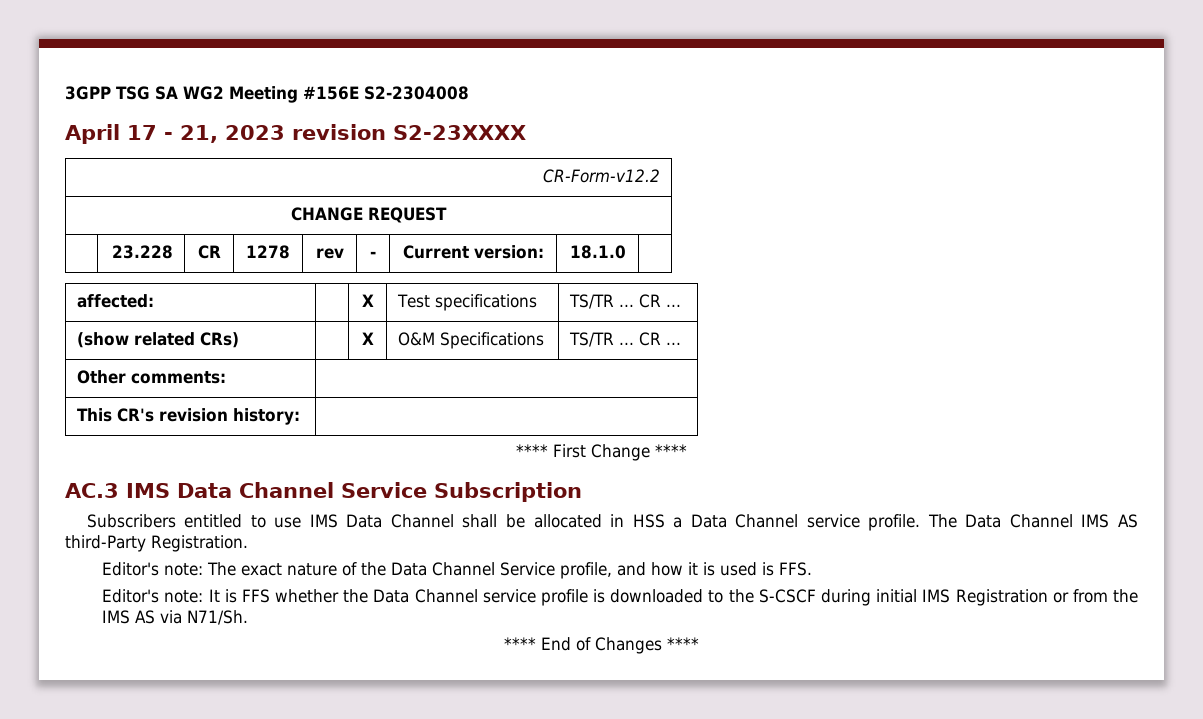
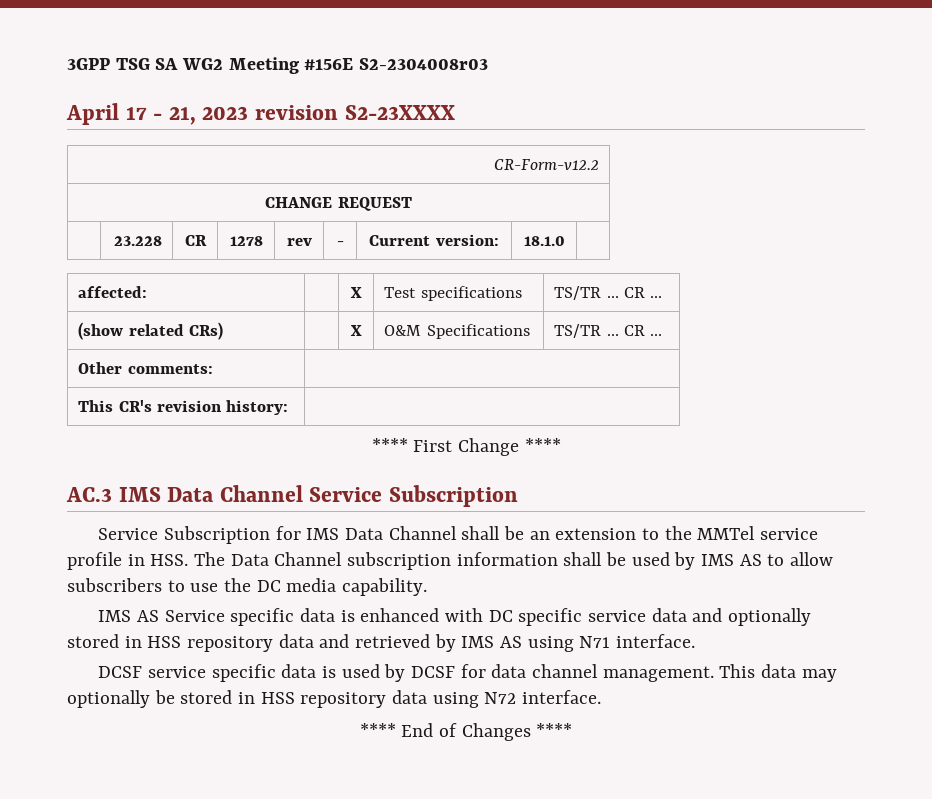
- 3GPP TSG SA WG2 Meeting #156E S2-2304008
+ 3GPP TSG SA WG2 Meeting #156E S2-2304008r03
- Subscribers entitled to use IMS Data Channel shall be allocated in HSS a Data Channel service profile. The Data Channel IMS AS third-Party Registration.
- Editor's note: The exact nature of the Data Channel Service profile, and how it is used is FFS.
- Editor's note: It is FFS whether the Data Channel service profile is downloaded to the S-CSCF during initial IMS Registration or from the IMS AS via N71/Sh.
+ Service Subscription for IMS Data Channel shall be an extension to the MMTel service profile in HSS. The Data Channel subscription information shall be used by IMS AS to allow subscribers to use the DC media capability.
+ IMS AS Service specific data is enhanced with DC specific service data and optionally stored in HSS repository data and retrieved by IMS AS using N71 interface.
+ DCSF service specific data is used by DCSF for data channel management. This data may optionally be stored in HSS repository data using N72 interface.

